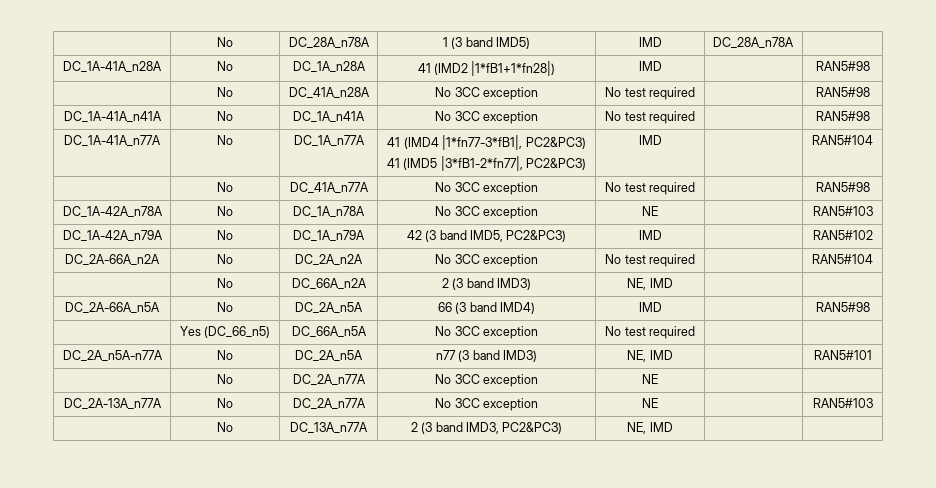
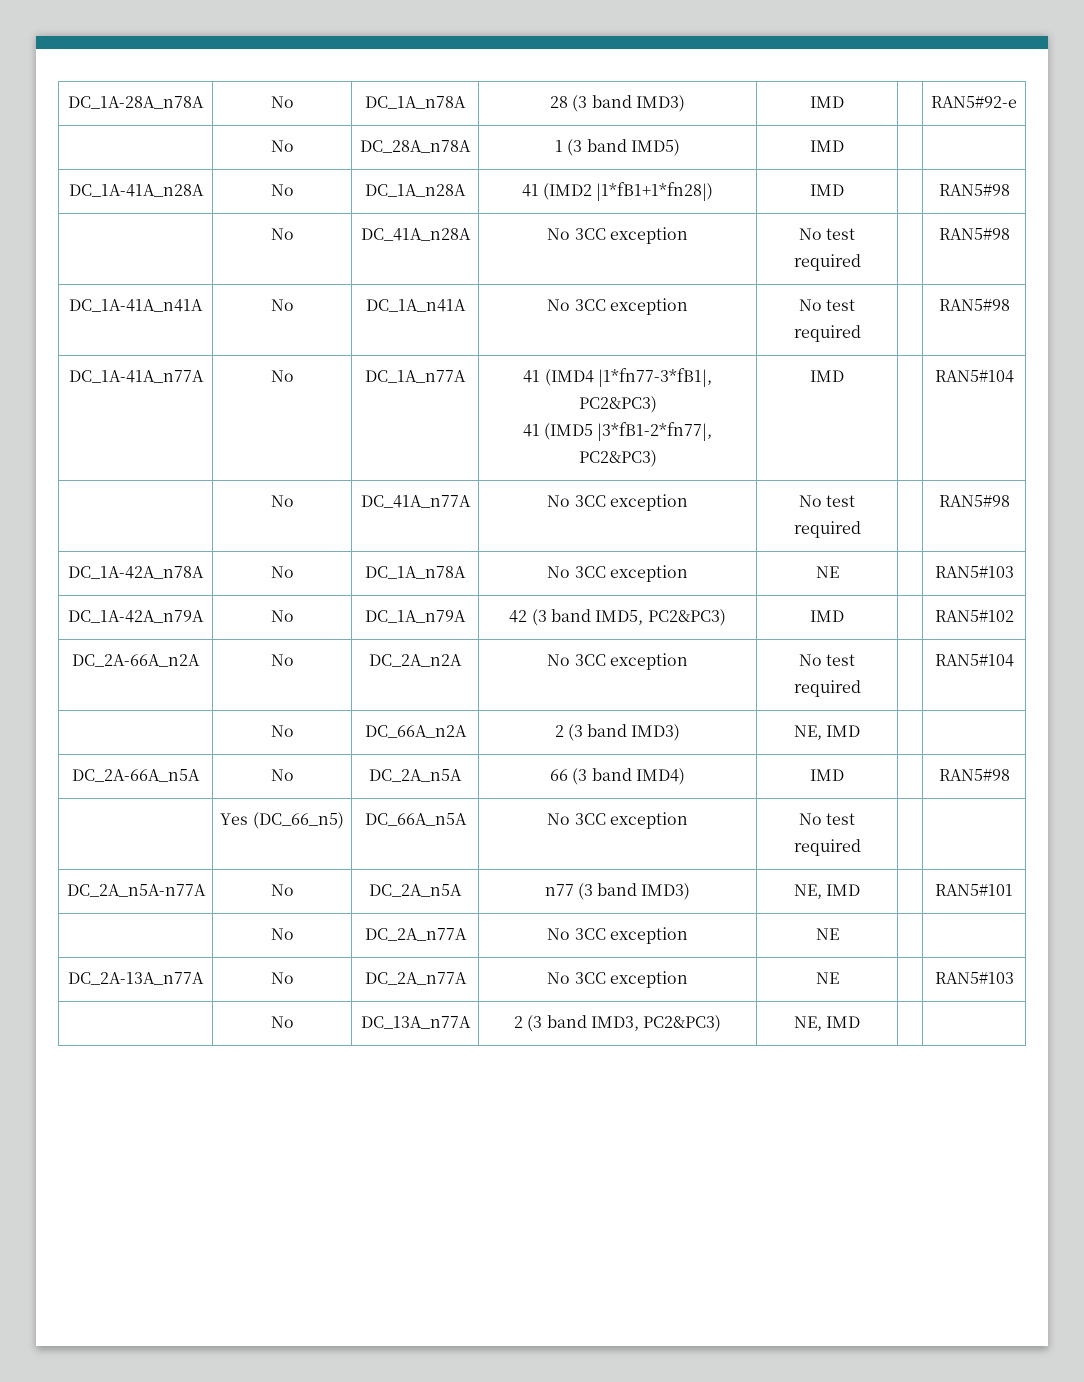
+ DC_1A-28A_n78A | No | DC_1A_n78A | 28 (3 band IMD3) | IMD | | RAN5#92-e
- | No | DC_28A_n78A | 1 (3 band IMD5) | IMD | DC_28A_n78A |
+ | No | DC_28A_n78A | 1 (3 band IMD5) | IMD | |

